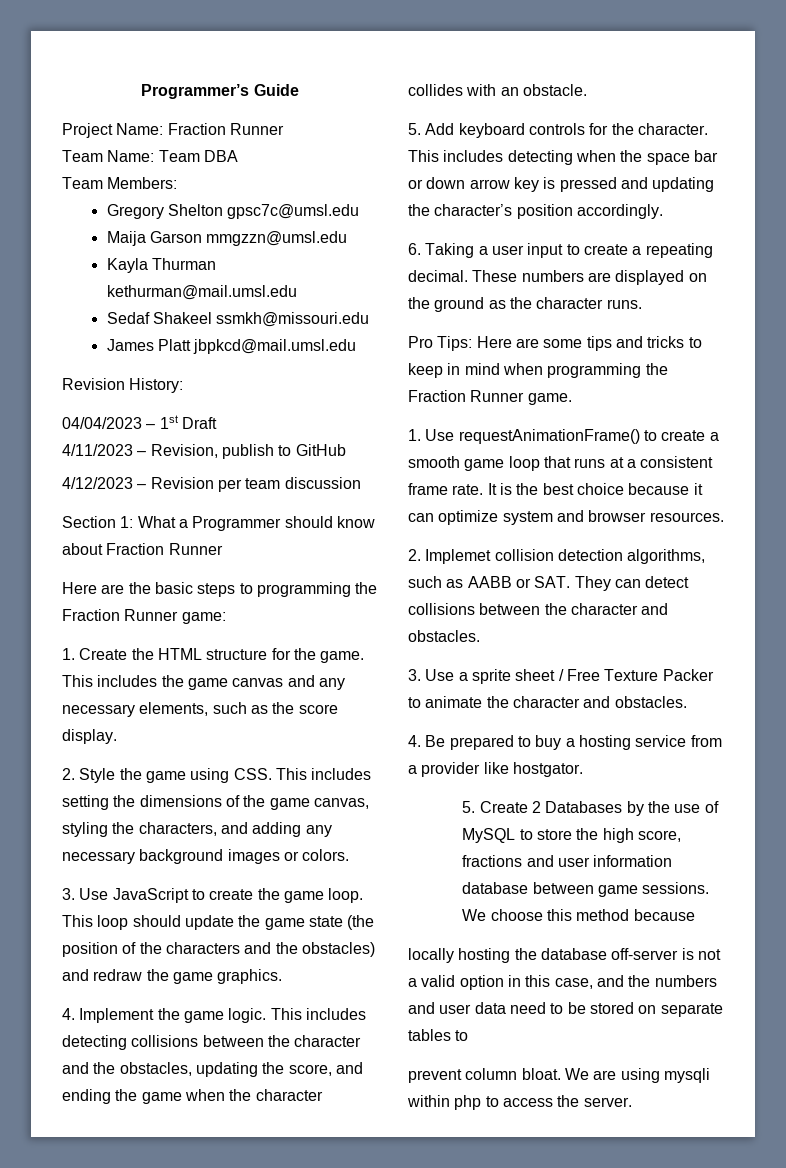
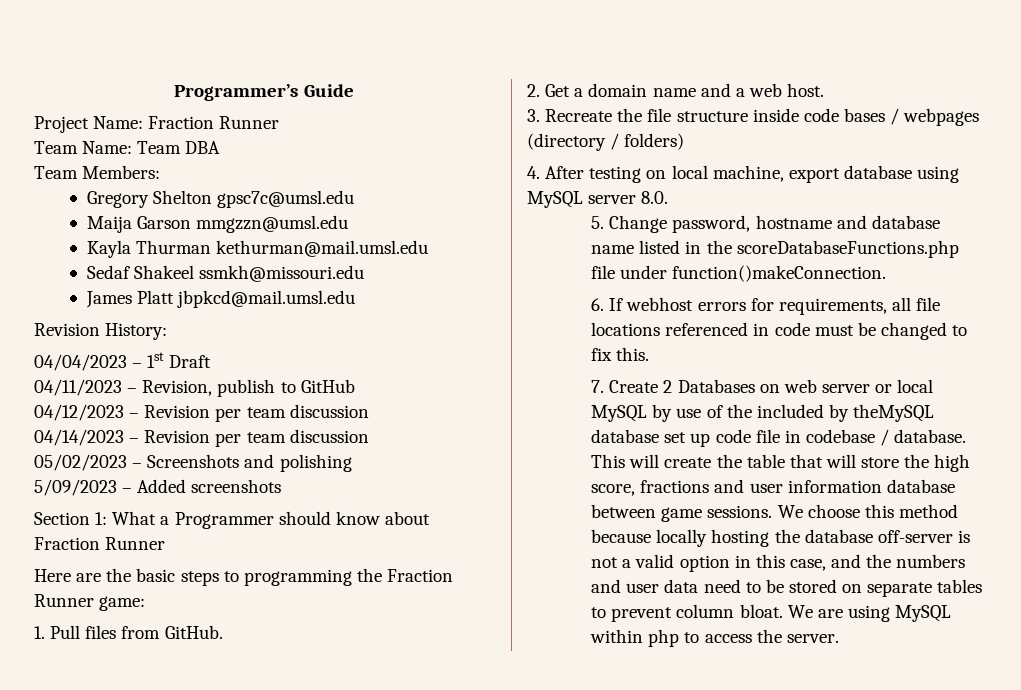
- 4/11/2023 – Revision, publish to GitHub
+ 04/11/2023 – Revision, publish to GitHub
- 4/12/2023 – Revision per team discussion
+ 04/12/2023 – Revision per team discussion
+ 04/14/2023 – Revision per team discussion
+ 05/02/2023 – Screenshots and polishing
+ 5/09/2023 – Added screenshots
- 1. Create the HTML structure for the game. This includes the game canvas and any necessary elements, such as the score display.
- 2. Style the game using CSS. This includes setting the dimensions of the game canvas, styling the characters, and adding any necessary background images or colors.
- 3. Use JavaScript to create the game loop. This loop should update the game state (the position of the characters and the obstacles) and redraw the game graphics.
- 4. Implement the game logic. This includes detecting collisions between the character and the obstacles, updating the score, and ending the game when the character collides with an obstacle.
- 5. Add keyboard controls for the character. This includes detecting when the space bar or down arrow key is pressed and updating the character’s position accordingly.
- 6. Taking a user input to create a repeating decimal. These numbers are displayed on the ground as the character runs.
- Pro Tips: Here are some tips and tricks to keep in mind when programming the Fraction Runner game.
- 1. Use requestAnimationFrame() to create a smooth game loop that runs at a consistent frame rate. It is the best choice because it can optimize system and browser resources.
- 2. Implemet collision detection algorithms, such as AABB or SAT. They can detect collisions between the character and obstacles.
- 3. Use a sprite sheet / Free Texture Packer to animate the character and obstacles.
- 4. Be prepared to buy a hosting service from a provider like hostgator.
- 5. Create 2 Databases by the use of MySQL to store the high score, fractions and user information database between game sessions.
+ 1. Pull files from GitHub.
+ 2. Get a domain name and a web host.
+ 3. Recreate the file structure inside code bases / webpages (directory / folders)
+ 4. After testing on local machine, export database using MySQL server 8.0.
+ 5. Change password, hostname and database name listed in the scoreDatabaseFunctions.php file under function()makeConnection.
+ 6. If webhost errors for requirements, all file locations referenced in code must be changed to fix this.
+ 7. Create 2 Databases on web server or local MySQL by use of the included by theMySQL database set up code file in codebase / database. This will create the table that will store the high score, fractions and user information database between game sessions.
- We choose this method because
- locally hosting the database off-server is not a valid option in this case, and the numbers and user data need to be stored on separate tables to
- prevent column bloat.
+ We choose this method because locally hosting the database off-server is not a valid option in this case, and the numbers and user data need to be stored on separate tables to prevent column bloat.
- We are using mysqli within php to access the server.
+ We are using MySQL within php to access the server.

